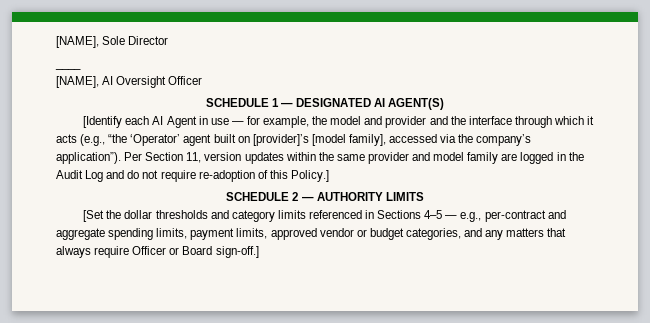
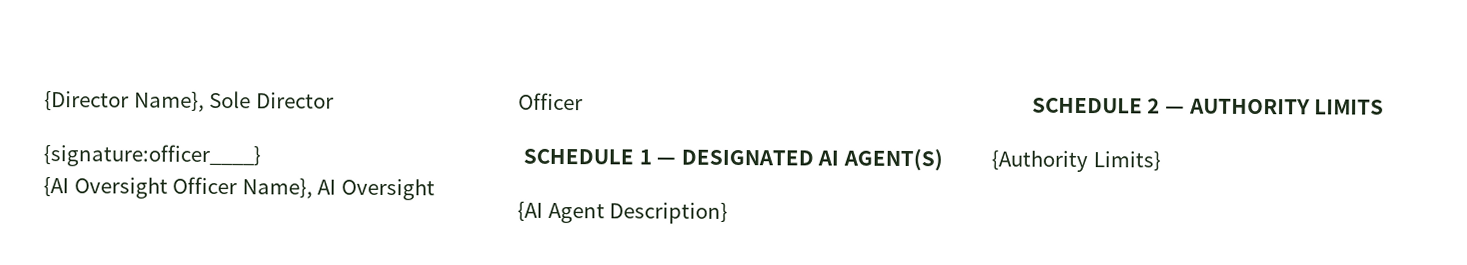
- [NAME], Sole Director
+ {Director Name}, Sole Director
- ____
- [NAME], AI Oversight Officer
+ {signature:officer____}
+ {AI Oversight Officer Name}, AI Oversight Officer
- [Identify each AI Agent in use — for example, the model and provider and the interface through which it acts (e.g., “the ‘Operator’ agent built on [provider]’s [model family], accessed via the company’s application”). Per Section 11, version updates within the same provider and model family are logged in the Audit Log and do not require re-adoption of this Policy.]
+ {AI Agent Description}
- [Set the dollar thresholds and category limits referenced in Sections 4–5 — e.g., per-contract and aggregate spending limits, payment limits, approved vendor or budget categories, and any matters that always require Officer or Board sign-off.]
+ {Authority Limits}

